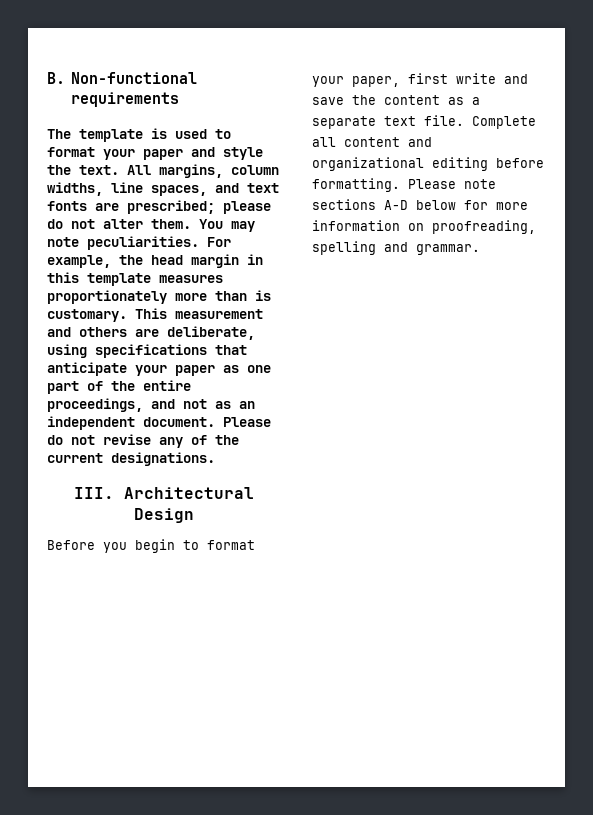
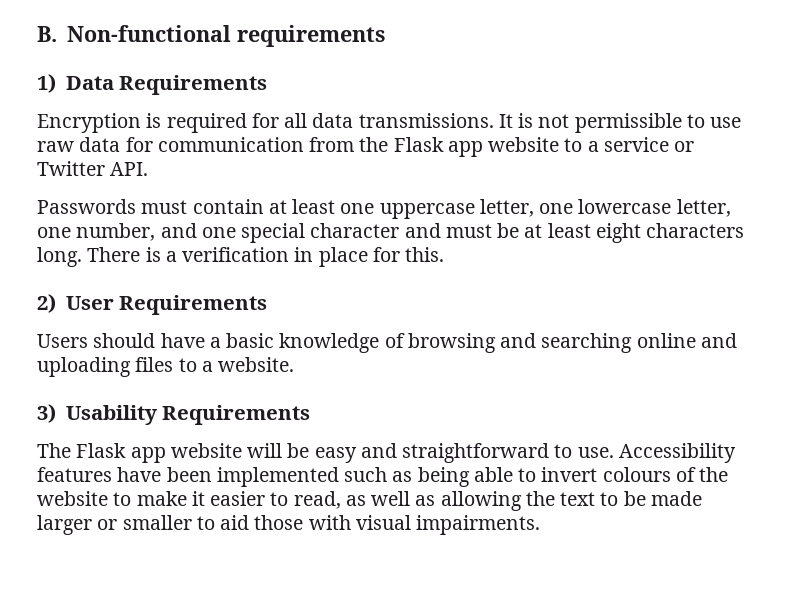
- The template is used to format your paper and style the text. All margins, column widths, line spaces, and text fonts are prescribed; please do not alter them. You may note peculiarities. For example, the head margin in this template measures proportionately more than is customary. This measurement and others are deliberate, using specifications that anticipate your paper as one part of the entire proceedings, and not as an independent document. Please do not revise any of the current designations.
- III. Architectural Design
- Before you begin to format your paper, first write and save the content as a separate text file. Complete all content and organizational editing before formatting. Please note sections A-D below for more information on proofreading, spelling and grammar.
+ 1) Data Requirements
+ Encryption is required for all data transmissions. It is not permissible to use raw data for communication from the Flask app website to a service or Twitter API.
+ Passwords must contain at least one uppercase letter, one lowercase letter, one number, and one special character and must be at least eight characters long. There is a verification in place for this.
+ 2) User Requirements
+ Users should have a basic knowledge of browsing and searching online and uploading files to a website.
+ 3) Usability Requirements
+ The Flask app website will be easy and straightforward to use. Accessibility features have been implemented such as being able to invert colours of the website to make it easier to read, as well as allowing the text to be made larger or smaller to aid those with visual impairments.

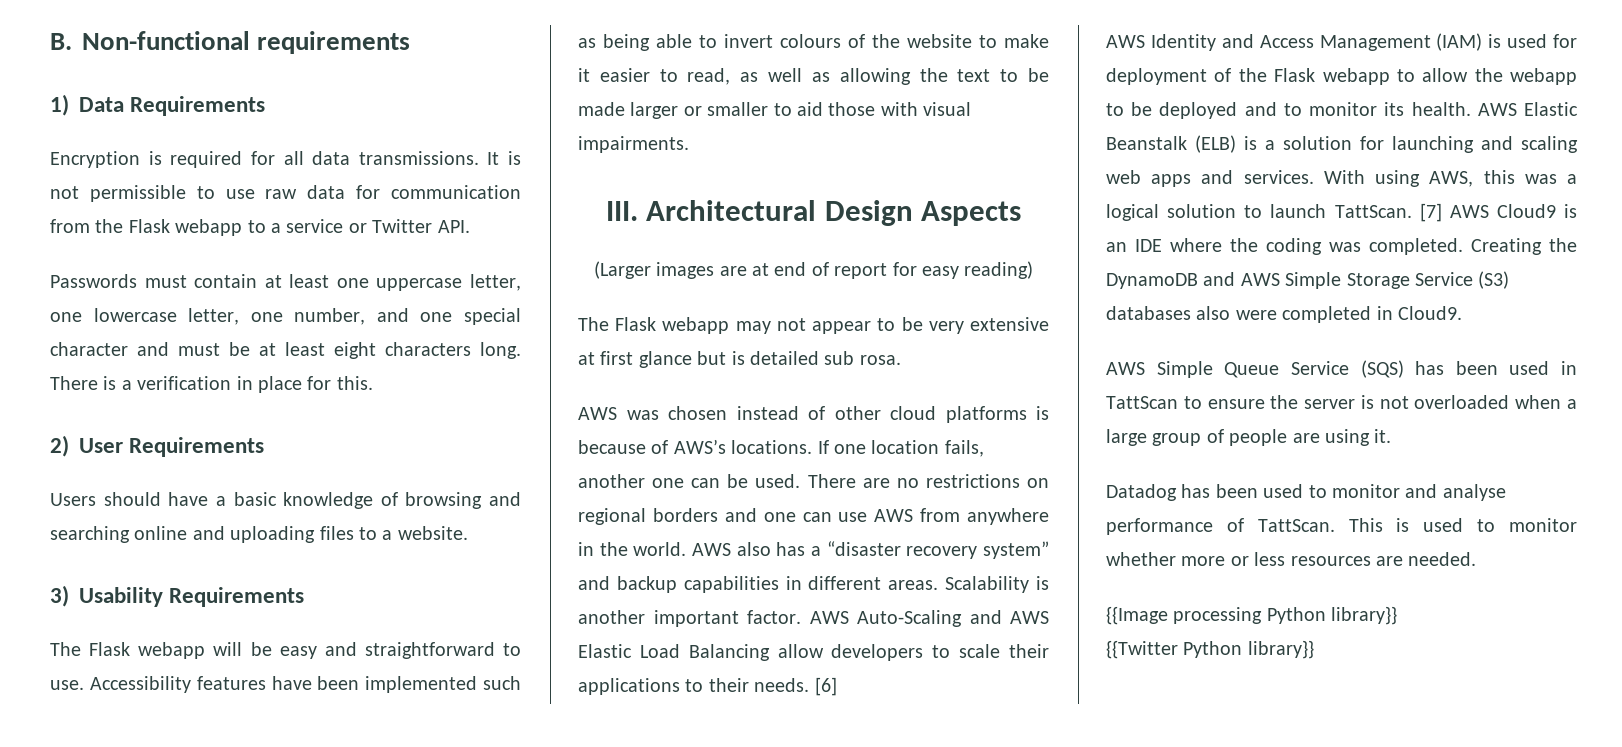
- It is not permissible to use raw data for communication from the Flask app website to a service or Twitter API.
+ It is not permissible to use raw data for communication from the Flask webapp to a service or Twitter API.
- The Flask app website will be easy and straightforward to use.
+ The Flask webapp will be easy and straightforward to use.
+ III. Architectural Design Aspects
+ (Larger images are at end of report for easy reading)
+ The Flask webapp may not appear to be very extensive at first glance but is detailed sub rosa.
+ AWS was chosen instead of other cloud platforms is because of AWS’s locations. If one location fails, another one can be used. There are no restrictions on regional borders and one can use AWS from anywhere in the world. AWS also has a “disaster recovery system” and backup capabilities in different areas. Scalability is another important factor. AWS Auto-Scaling and AWS Elastic Load Balancing allow developers to scale their applications to their needs. [6]
+ AWS Identity and Access Management (IAM) is used for deployment of the Flask webapp to allow the webapp to be deployed and to monitor its health. AWS Elastic Beanstalk (ELB) is a solution for launching and scaling web apps and services. With using AWS, this was a logical solution to launch TattScan. [7] AWS Cloud9 is an IDE where the coding was completed. Creating the DynamoDB and AWS Simple Storage Service (S3) databases also were completed in Cloud9.
+ AWS Simple Queue Service (SQS) has been used in TattScan to ensure the server is not overloaded when a large group of people are using it.
+ Datadog has been used to monitor and analyse performance of TattScan. This is used to monitor whether more or less resources are needed.
+ {{Image processing Python library}}
+ {{Twitter Python library}}

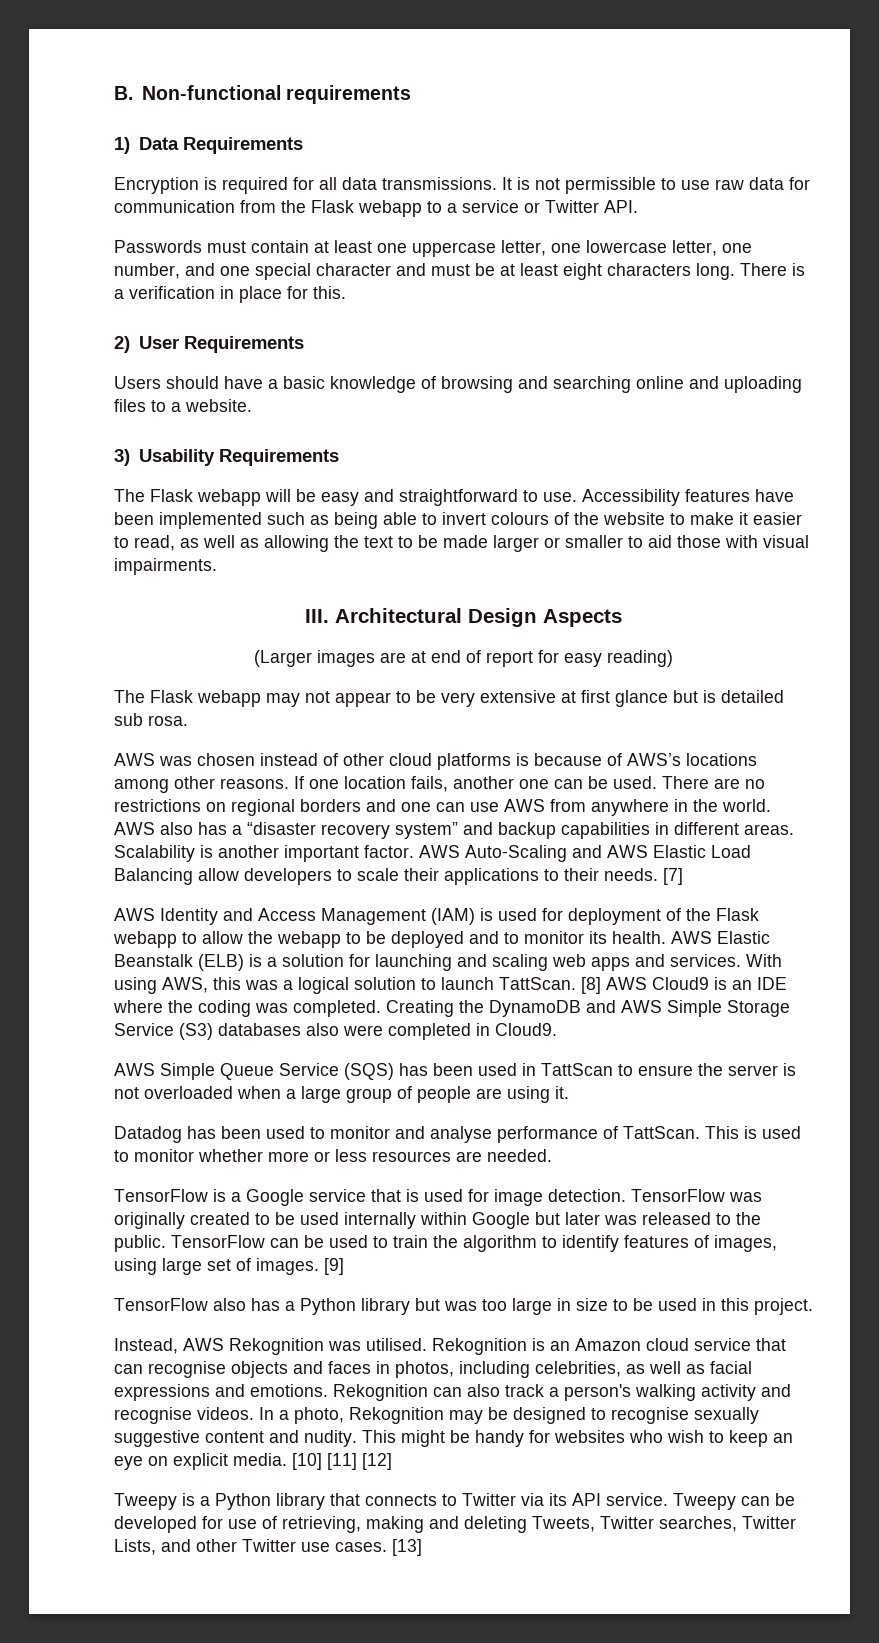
- AWS was chosen instead of other cloud platforms is because of AWS’s locations.
+ AWS was chosen instead of other cloud platforms is because of AWS’s locations among other reasons.
- [6]
+ [7]
- [7] AWS Cloud9 is an IDE where the coding was completed.
+ [8] AWS Cloud9 is an IDE where the coding was completed.
- {{Image processing Python library}}
- {{Twitter Python library}}
+ TensorFlow is a Google service that is used for image detection. TensorFlow was originally created to be used internally within Google but later was released to the public. TensorFlow can be used to train the algorithm to identify features of images, using large set of images. [9]
+ TensorFlow also has a Python library but was too large in size to be used in this project.
+ Instead, AWS Rekognition was utilised. Rekognition is an Amazon cloud service that can recognise objects and faces in photos, including celebrities, as well as facial expressions and emotions. Rekognition can also track a person's walking activity and recognise videos. In a photo, Rekognition may be designed to recognise sexually suggestive content and nudity. This might be handy for websites who wish to keep an eye on explicit media. [10] [11] [12]
+ Tweepy is a Python library that connects to Twitter via its API service. Tweepy can be developed for use of retrieving, making and deleting Tweets, Twitter searches, Twitter Lists, and other Twitter use cases. [13]

